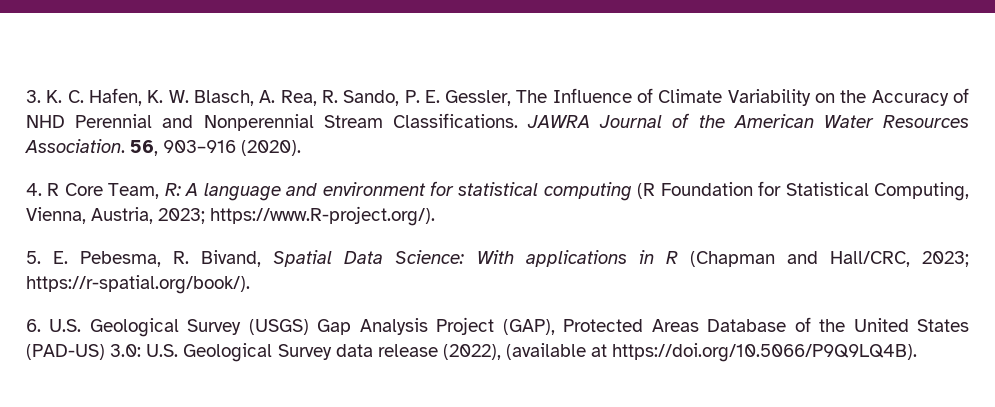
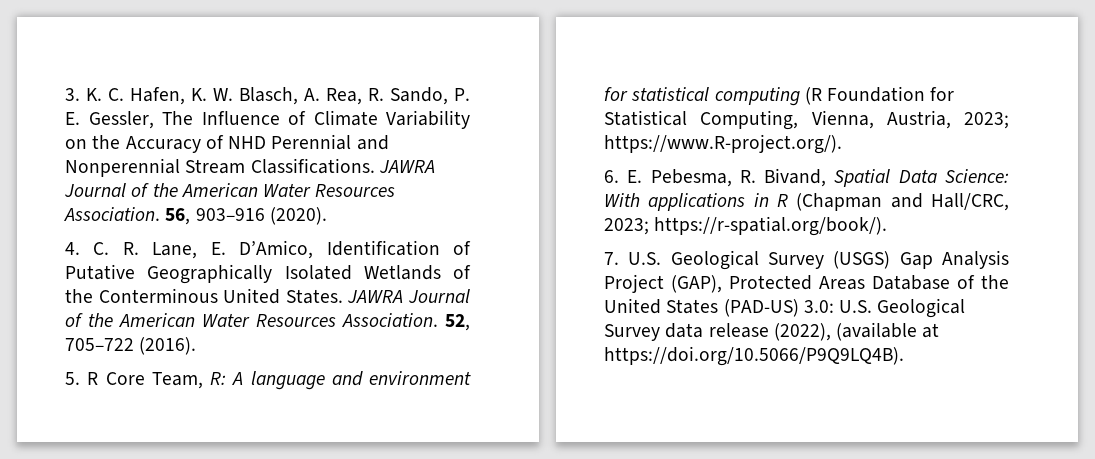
- 4. R Core Team, R: A language and environment for statistical computing (R Foundation for Statistical Computing, Vienna, Austria, 2023; https://www.R-project.org/).
+ 4. C. R. Lane, E. D’Amico, Identification of Putative Geographically Isolated Wetlands of the Conterminous United States. JAWRA Journal of the American Water Resources Association. 52, 705–722 (2016).
+ 5. R Core Team, R: A language and environment for statistical computing (R Foundation for Statistical Computing, Vienna, Austria, 2023; https://www.R-project.org/).
- 5. E. Pebesma, R. Bivand, Spatial Data Science: With applications in R (Chapman and Hall/CRC, 2023; https://r-spatial.org/book/).
+ 6. E. Pebesma, R. Bivand, Spatial Data Science: With applications in R (Chapman and Hall/CRC, 2023; https://r-spatial.org/book/).
- 6. U.S. Geological Survey (USGS) Gap Analysis Project (GAP), Protected Areas Database of the United States (PAD-US) 3.0: U.S. Geological Survey data release (2022), (available at https://doi.org/10.5066/P9Q9LQ4B).
+ 7. U.S. Geological Survey (USGS) Gap Analysis Project (GAP), Protected Areas Database of the United States (PAD-US) 3.0: U.S. Geological Survey data release (2022), (available at https://doi.org/10.5066/P9Q9LQ4B).

